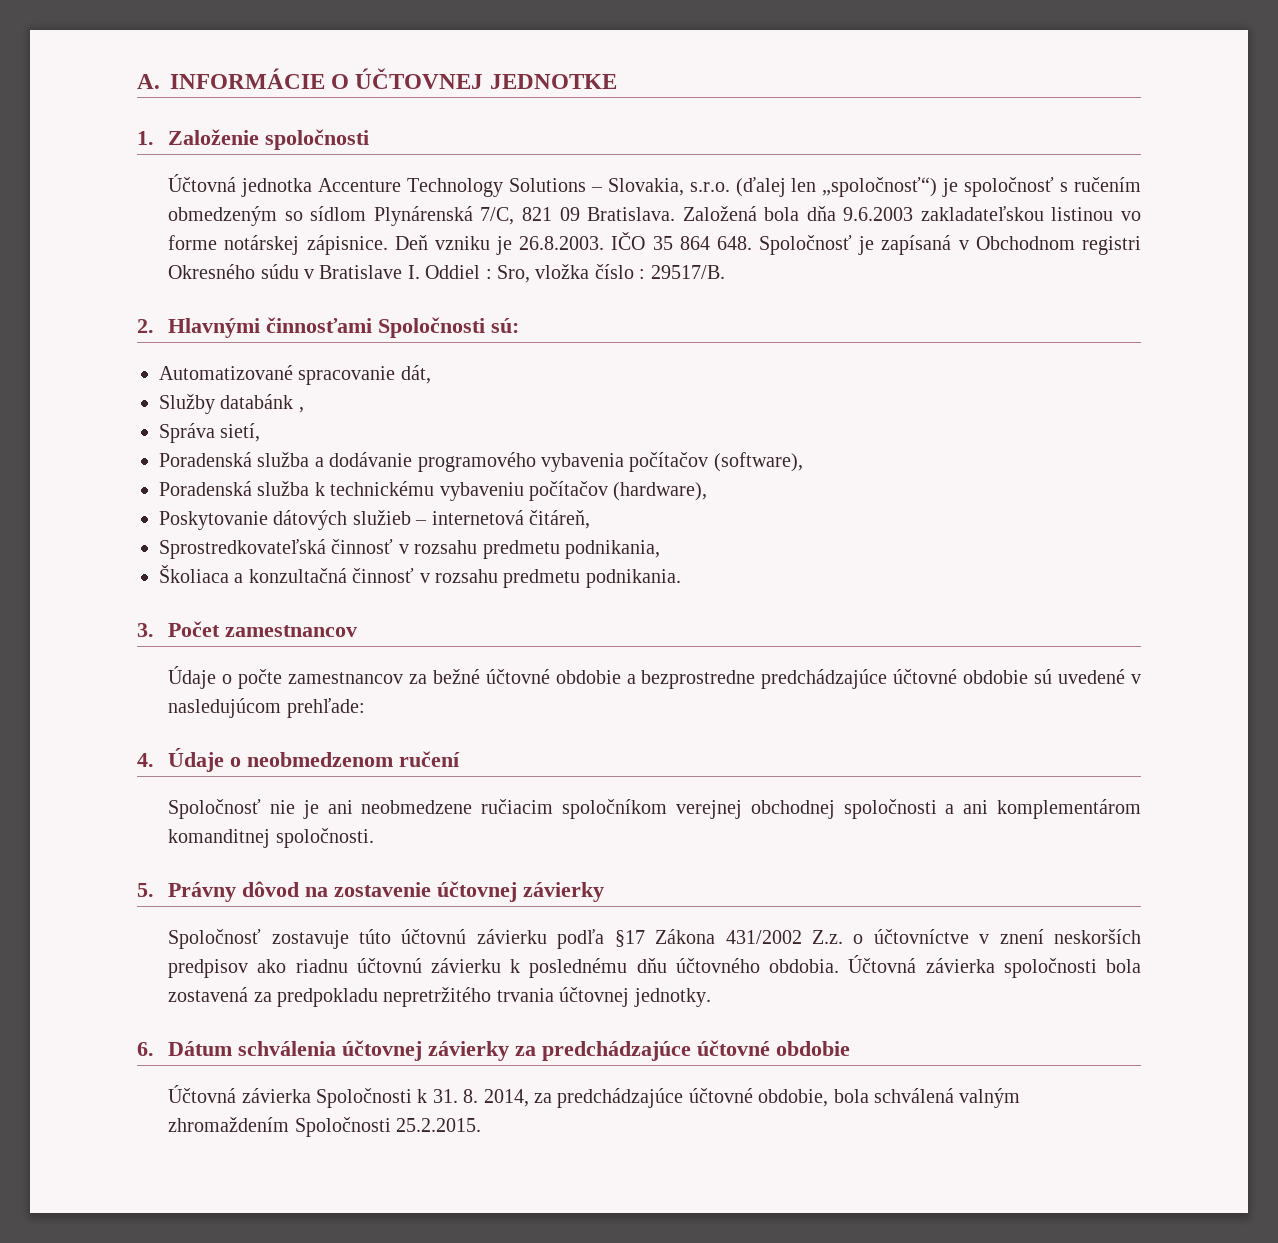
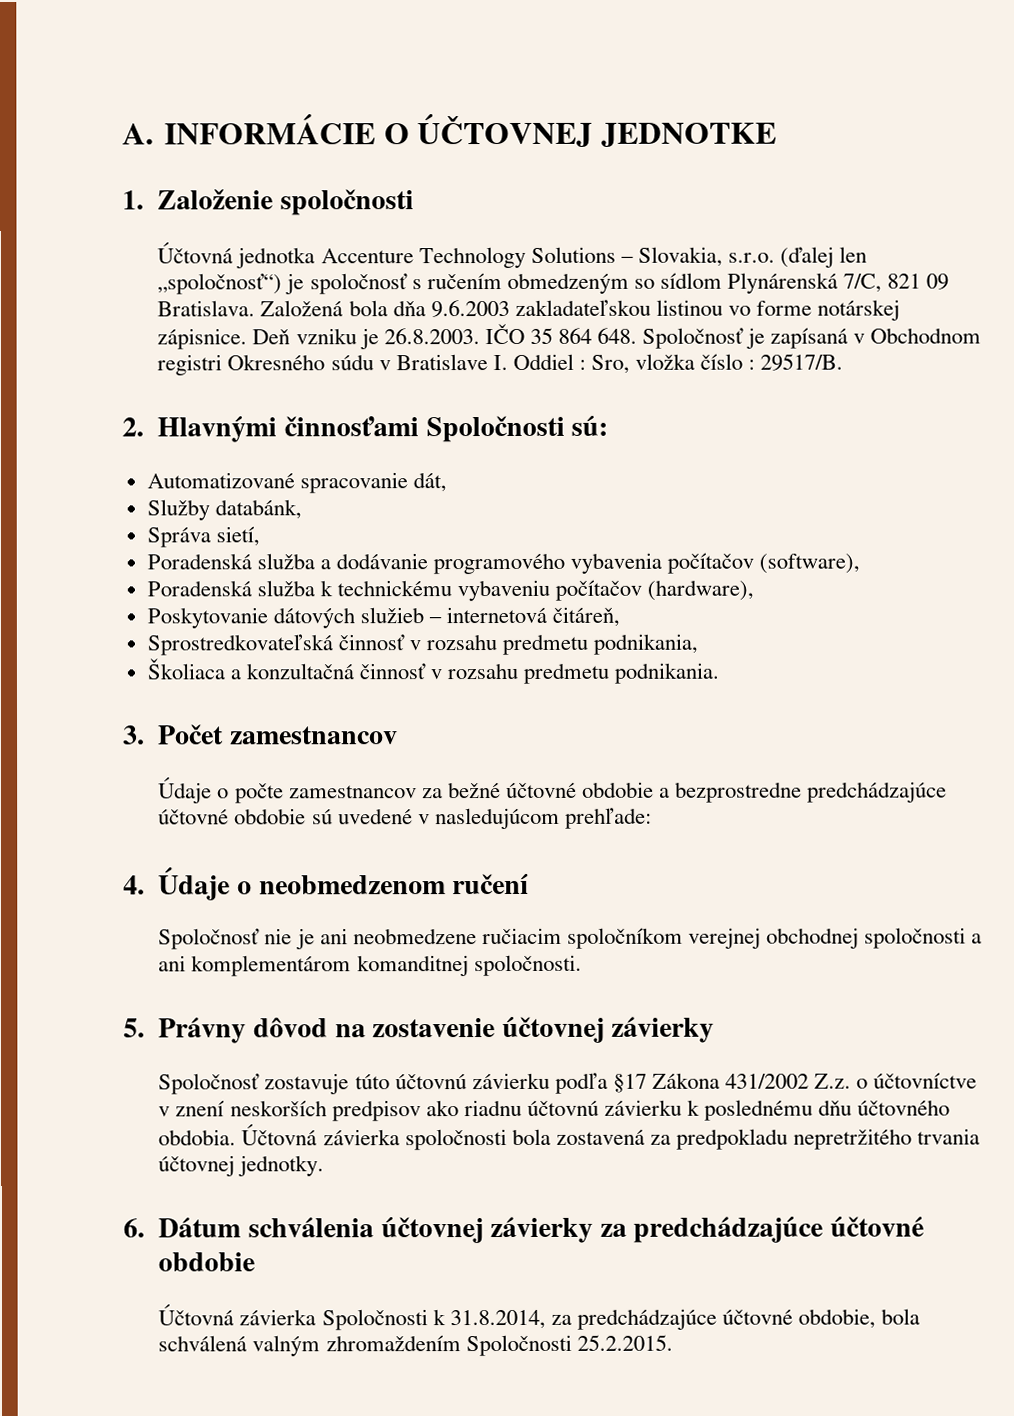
- Služby databánk ,
+ Služby databánk,
- Účtovná závierka Spoločnosti k 31. 8. 2014, za predchádzajúce účtovné obdobie, bola schválená valným zhromaždením Spoločnosti 25.2.2015.
+ Účtovná závierka Spoločnosti k 31.8.2014, za predchádzajúce účtovné obdobie, bola schválená valným zhromaždením Spoločnosti 25.2.2015.

